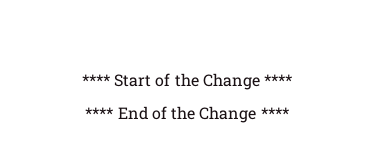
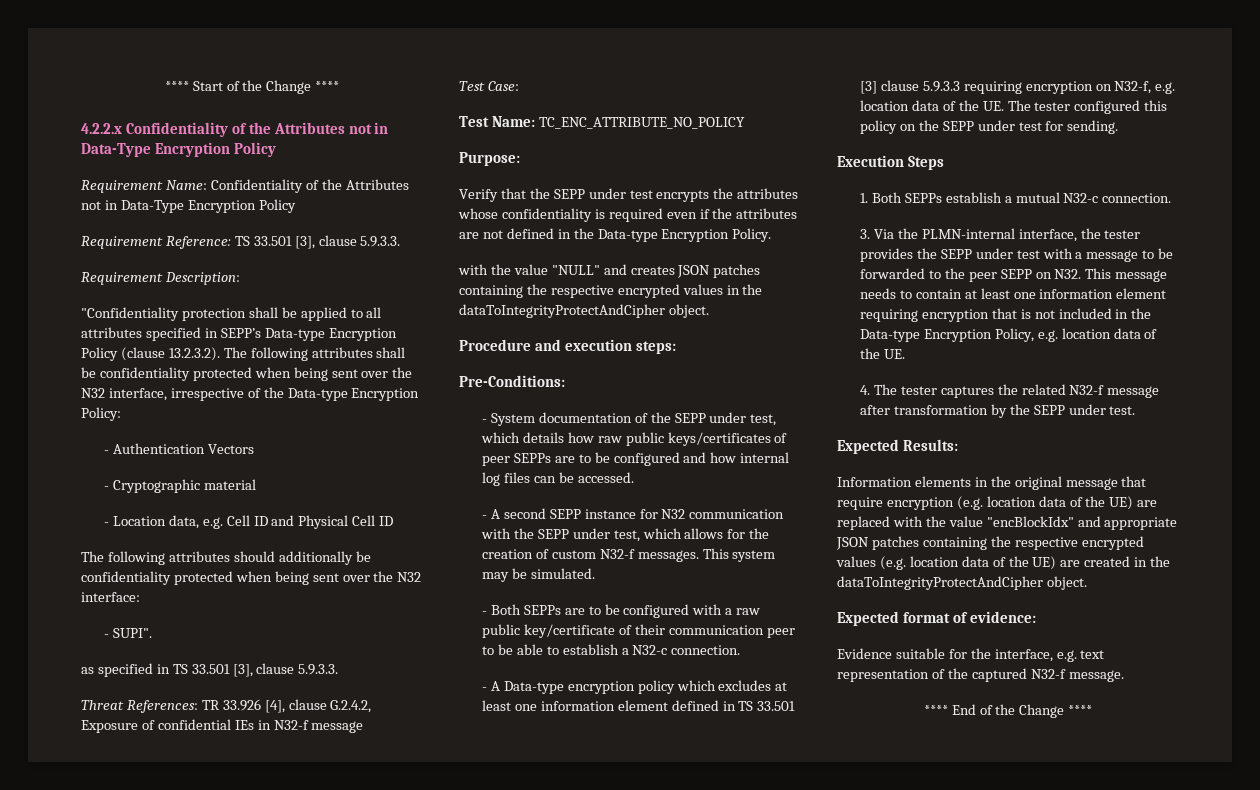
+ 4.2.2.x Confidentiality of the Attributes not in Data-Type Encryption Policy
+ Requirement Name: Confidentiality of the Attributes not in Data-Type Encryption Policy
+ Requirement Reference: TS 33.501 [3], clause 5.9.3.3.
+ Requirement Description:
+ "Confidentiality protection shall be applied to all attributes specified in SEPP’s Data-type Encryption Policy (clause 13.2.3.2). The following attributes shall be confidentiality protected when being sent over the N32 interface, irrespective of the Data-type Encryption Policy:
+ - Authentication Vectors
+ - Cryptographic material
+ - Location data, e.g. Cell ID and Physical Cell ID
+ The following attributes should additionally be confidentiality protected when being sent over the N32 interface:
+ - SUPI".
+ as specified in TS 33.501 [3], clause 5.9.3.3.
+ Threat References: TR 33.926 [4], clause G.2.4.2, Exposure of confidential IEs in N32-f message
+ Test Case:
+ Test Name: TC_ENC_ATTRIBUTE_NO_POLICY
+ Purpose:
+ Verify that the SEPP under test encrypts the attributes whose confidentiality is required even if the attributes are not defined in the Data-type Encryption Policy.
+ with the value "NULL" and creates JSON patches containing the respective encrypted values in the dataToIntegrityProtectAndCipher object.
+ Procedure and execution steps:
+ Pre-Conditions:
+ - System documentation of the SEPP under test, which details how raw public keys/certificates of peer SEPPs are to be configured and how internal log files can be accessed.
+ - A second SEPP instance for N32 communication with the SEPP under test, which allows for the creation of custom N32-f messages. This system may be simulated.
+ - Both SEPPs are to be configured with a raw public key/certificate of their communication peer to be able to establish a N32-c connection.
+ - A Data-type encryption policy which excludes at least one information element defined in TS 33.501 [3] clause 5.9.3.3 requiring encryption on N32-f, e.g. location data of the UE. The tester configured this policy on the SEPP under test for sending.
+ Execution Steps
+ 1. Both SEPPs establish a mutual N32-c connection.
+ 3. Via the PLMN-internal interface, the tester provides the SEPP under test with a message to be forwarded to the peer SEPP on N32. This message needs to contain at least one information element requiring encryption that is not included in the Data-type Encryption Policy, e.g. location data of the UE.
+ 4. The tester captures the related N32-f message after transformation by the SEPP under test.
+ Expected Results:
+ Information elements in the original message that require encryption (e.g. location data of the UE) are replaced with the value "encBlockIdx" and appropriate JSON patches containing the respective encrypted values (e.g. location data of the UE) are created in the dataToIntegrityProtectAndCipher object.
+ Expected format of evidence:
+ Evidence suitable for the interface, e.g. text representation of the captured N32-f message.

